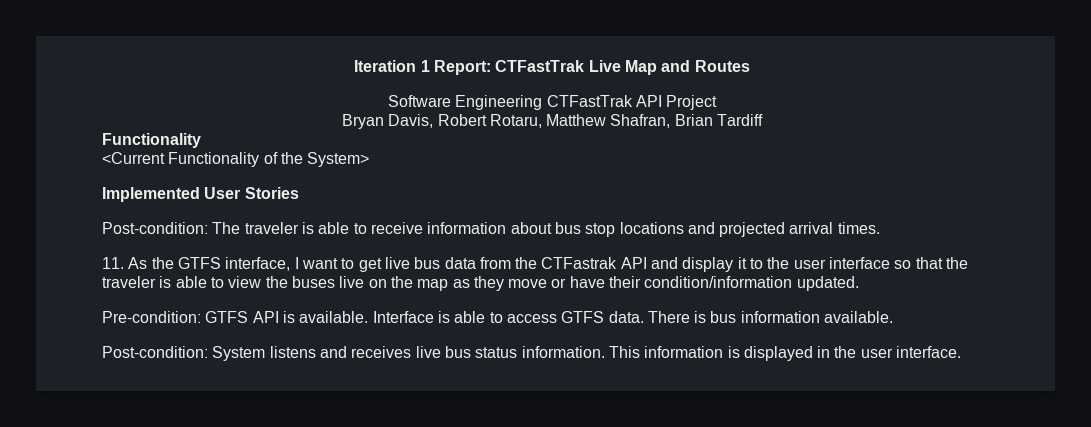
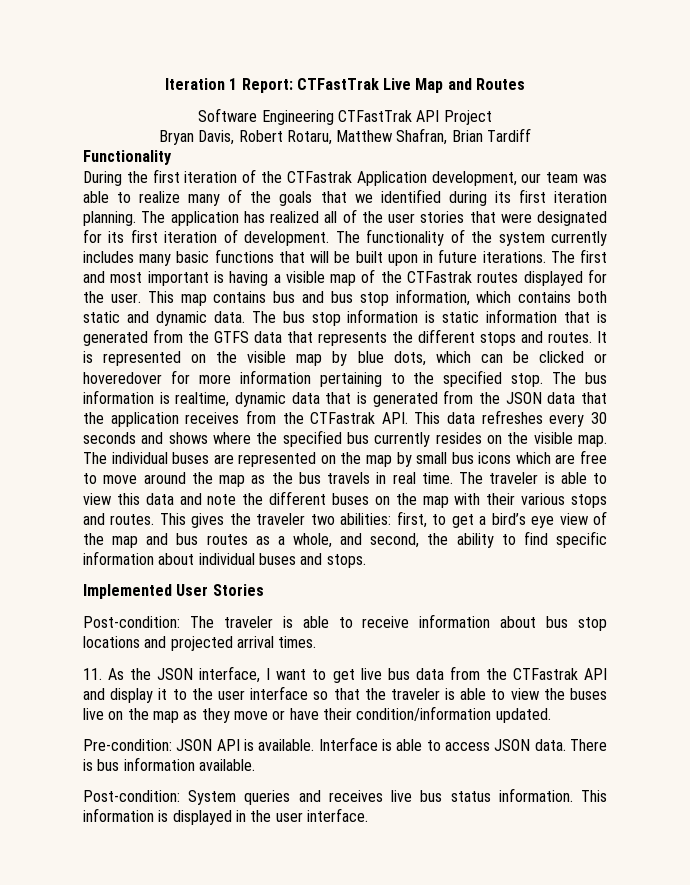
- <Current Functionality of the System>
+ During the first iteration of the CTFastrak Application development, our team was able to realize many of the goals that we identified during its first iteration planning. The application has realized all of the user stories that were designated for its first iteration of development. The functionality of the system currently includes many basic functions that will be built upon in future iterations. The first and most important is having a visible map of the CTFastrak routes displayed for the user. This map contains bus and bus stop information, which contains both static and dynamic data. The bus stop information is static information that is generated from the GTFS data that represents the different stops and routes. It is represented on the visible map by blue dots, which can be clicked or hoveredover for more information pertaining to the specified stop. The bus information is realtime, dynamic data that is generated from the JSON data that the application receives from the CTFastrak API. This data refreshes every 30 seconds and shows where the specified bus currently resides on the visible map. The individual buses are represented on the map by small bus icons which are free to move around the map as the bus travels in real time. The traveler is able to view this data and note the different buses on the map with their various stops and routes. This gives the traveler two abilities: first, to get a bird’s eye view of the map and bus routes as a whole, and second, the ability to find specific information about individual buses and stops.
- 11. As the GTFS interface, I want to get live bus data from the CTFastrak API and display it to the user interface so that the traveler is able to view the buses live on the map as they move or have their condition/information updated.
+ 11. As the JSON interface, I want to get live bus data from the CTFastrak API and display it to the user interface so that the traveler is able to view the buses live on the map as they move or have their condition/information updated.
- Pre-condition: GTFS API is available.
+ Pre-condition: JSON API is available.
- Interface is able to access GTFS data.
+ Interface is able to access JSON data.
- Post-condition: System listens and receives live bus status information.
+ Post-condition: System queries and receives live bus status information.

